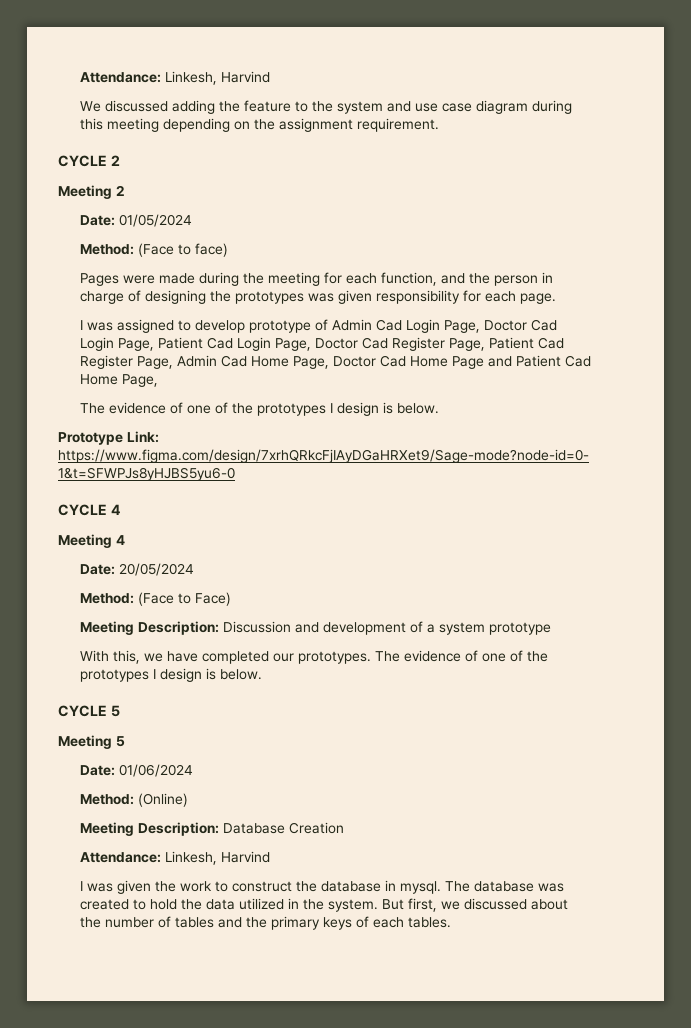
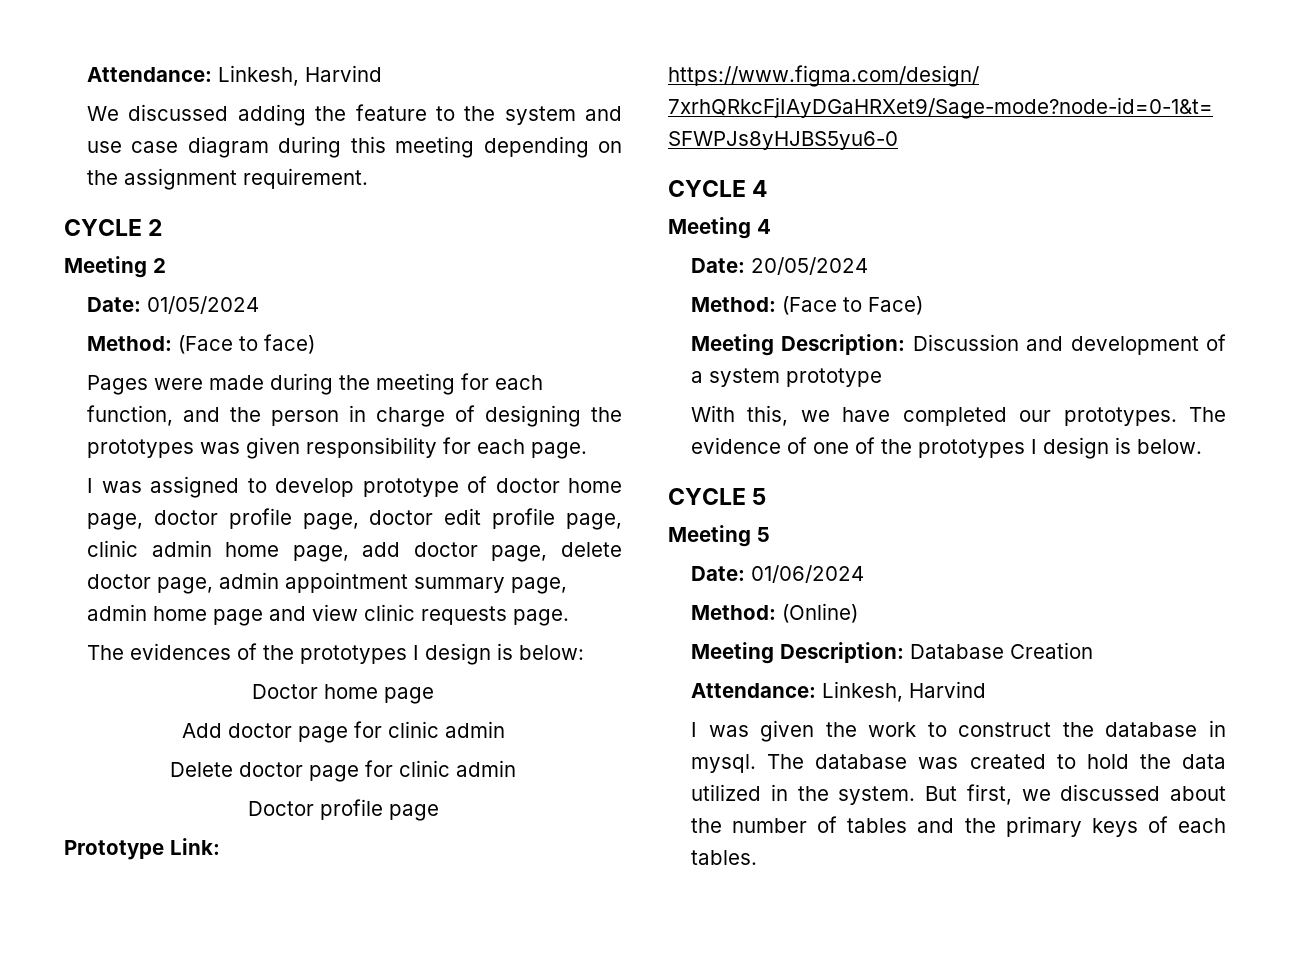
- I was assigned to develop prototype of Admin Cad Login Page, Doctor Cad Login Page, Patient Cad Login Page, Doctor Cad Register Page, Patient Cad Register Page, Admin Cad Home Page, Doctor Cad Home Page and Patient Cad Home Page,
- The evidence of one of the prototypes I design is below.
+ I was assigned to develop prototype of doctor home page, doctor profile page, doctor edit profile page, clinic admin home page, add doctor page, delete doctor page, admin appointment summary page, admin home page and view clinic requests page.
+ The evidences of the prototypes I design is below:
+ Doctor home page
+ Add doctor page for clinic admin
+ Delete doctor page for clinic admin
+ Doctor profile page

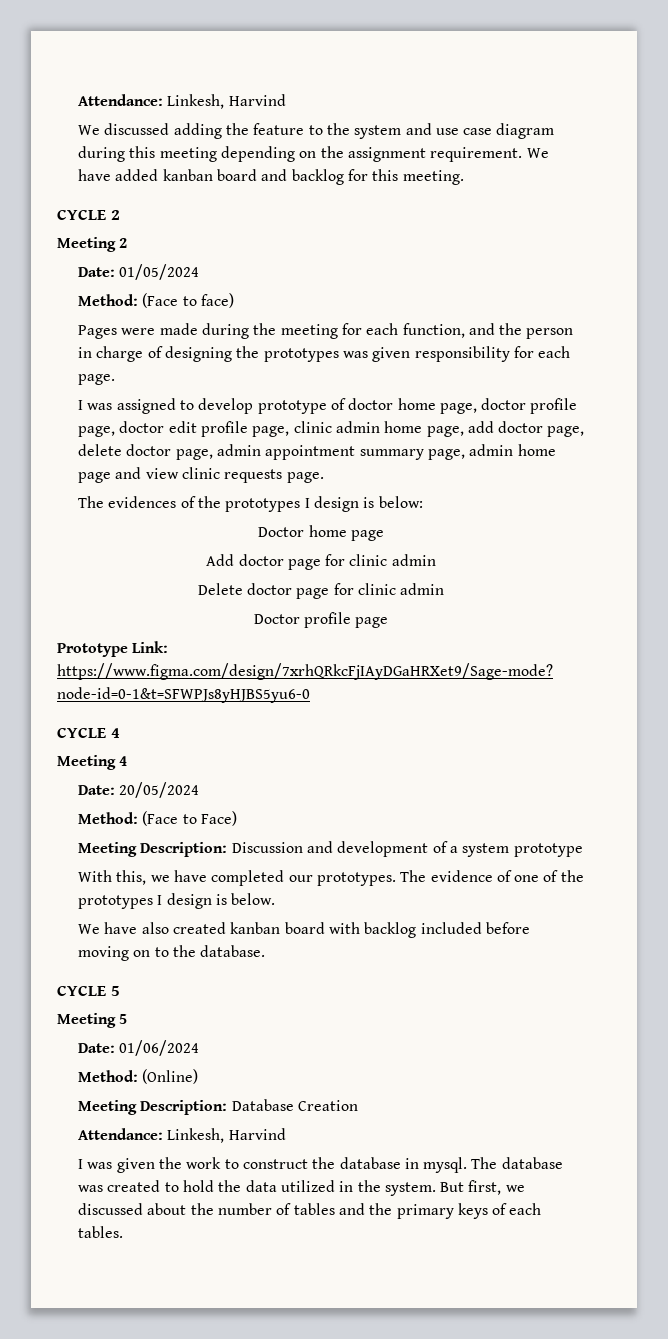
+ We have added kanban board and backlog for this meeting.
+ We have also created kanban board with backlog included before moving on to the database.

